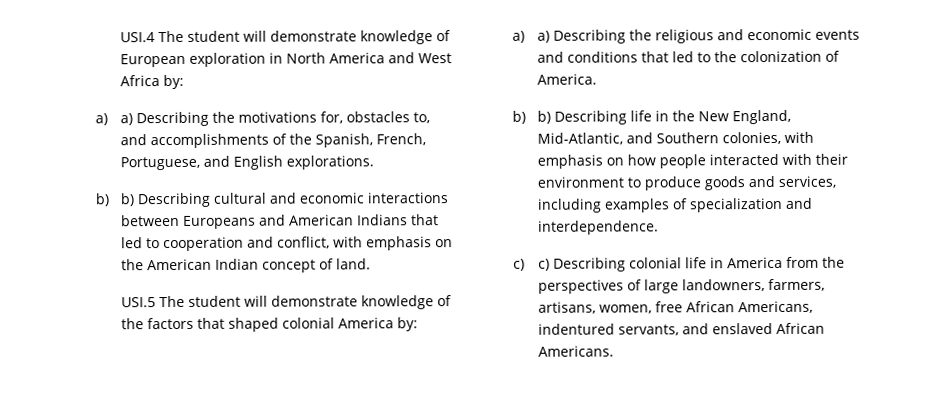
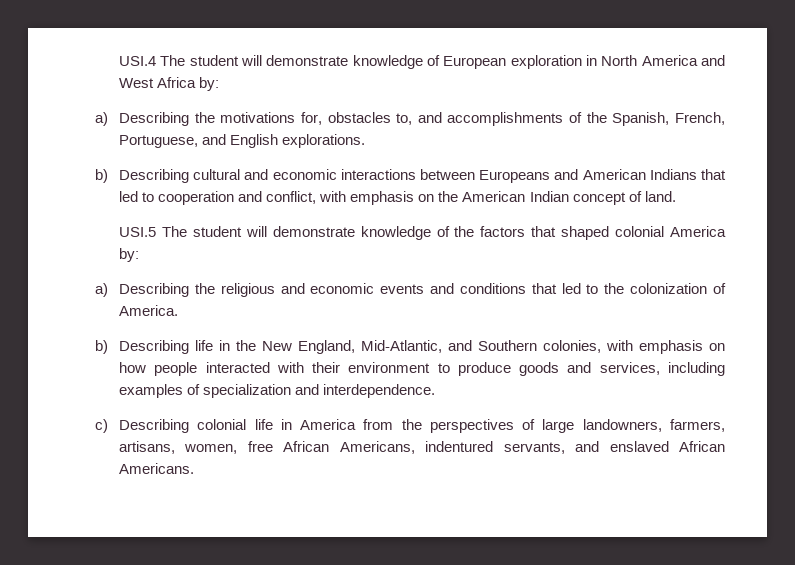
- a) a) Describing the motivations for, obstacles to, and accomplishments of the Spanish, French, Portuguese, and English explorations.
+ a) Describing the motivations for, obstacles to, and accomplishments of the Spanish, French, Portuguese, and English explorations.
- b) b) Describing cultural and economic interactions between Europeans and American Indians that led to cooperation and conflict, with emphasis on the American Indian concept of land.
+ b) Describing cultural and economic interactions between Europeans and American Indians that led to cooperation and conflict, with emphasis on the American Indian concept of land.
- a) a) Describing the religious and economic events and conditions that led to the colonization of America.
+ a) Describing the religious and economic events and conditions that led to the colonization of America.
- b) b) Describing life in the New England, Mid-Atlantic, and Southern colonies, with emphasis on how people interacted with their environment to produce goods and services, including examples of specialization and interdependence.
+ b) Describing life in the New England, Mid-Atlantic, and Southern colonies, with emphasis on how people interacted with their environment to produce goods and services, including examples of specialization and interdependence.
- c) c) Describing colonial life in America from the perspectives of large landowners, farmers, artisans, women, free African Americans, indentured servants, and enslaved African Americans.
+ c) Describing colonial life in America from the perspectives of large landowners, farmers, artisans, women, free African Americans, indentured servants, and enslaved African Americans.

